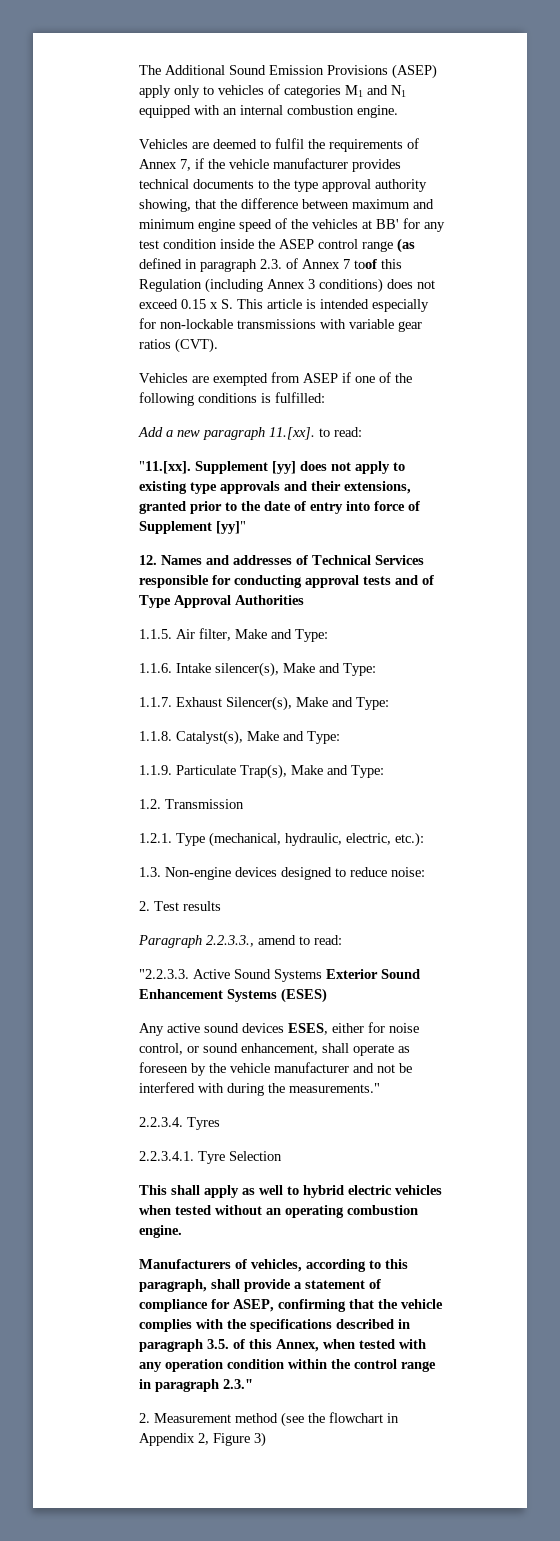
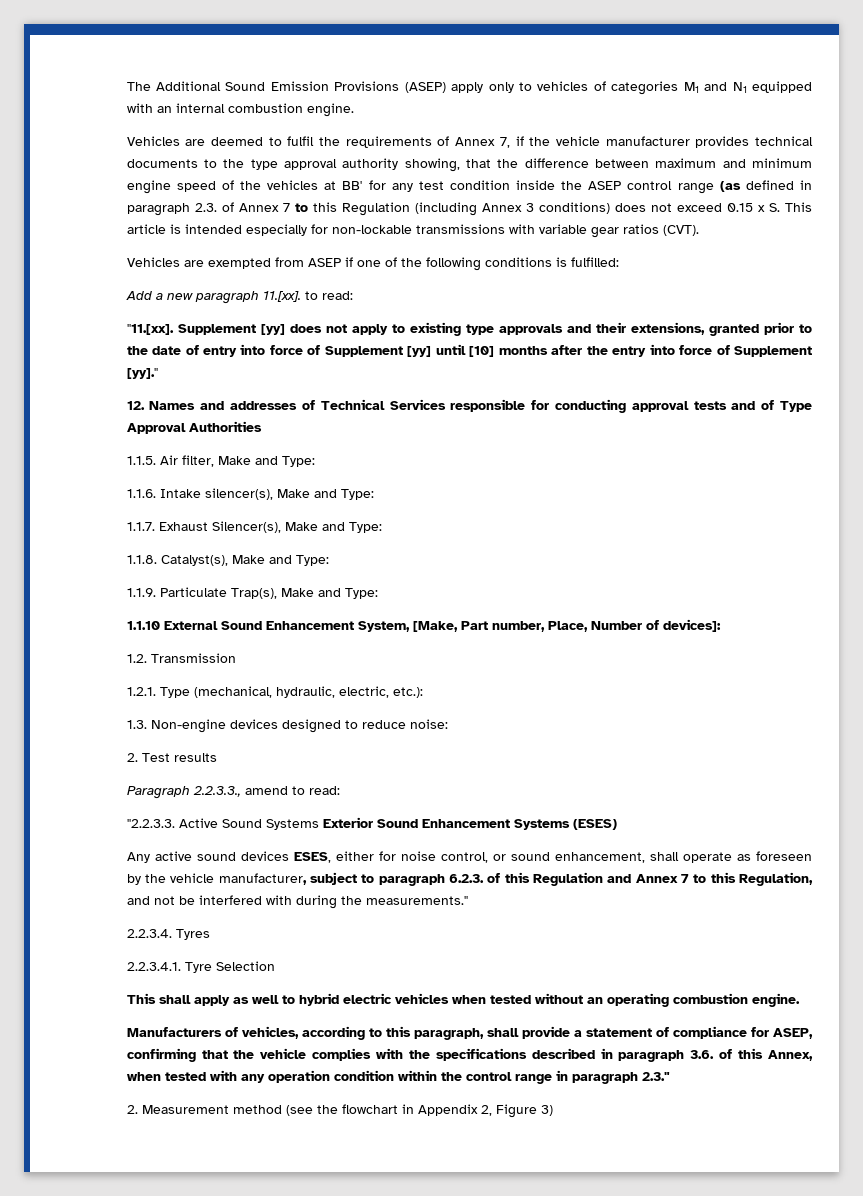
- Vehicles are deemed to fulfil the requirements of Annex 7, if the vehicle manufacturer provides technical documents to the type approval authority showing, that the difference between maximum and minimum engine speed of the vehicles at BB' for any test condition inside the ASEP control range (as defined in paragraph 2.3. of Annex 7 toof this Regulation (including Annex 3 conditions) does not exceed 0.15 x S. This article is intended especially for non-lockable transmissions with variable gear ratios (CVT).
+ Vehicles are deemed to fulfil the requirements of Annex 7, if the vehicle manufacturer provides technical documents to the type approval authority showing, that the difference between maximum and minimum engine speed of the vehicles at BB' for any test condition inside the ASEP control range (as defined in paragraph 2.3. of Annex 7 to this Regulation (including Annex 3 conditions) does not exceed 0.15 x S. This article is intended especially for non-lockable transmissions with variable gear ratios (CVT).
- "11.[xx]. Supplement [yy] does not apply to existing type approvals and their extensions, granted prior to the date of entry into force of Supplement [yy]"
+ "11.[xx]. Supplement [yy] does not apply to existing type approvals and their extensions, granted prior to the date of entry into force of Supplement [yy] until [10] months after the entry into force of Supplement [yy]."
+ 1.1.10 External Sound Enhancement System, [Make, Part number, Place, Number of devices]:
- Any active sound devices ESES, either for noise control, or sound enhancement, shall operate as foreseen by the vehicle manufacturer and not be interfered with during the measurements."
+ Any active sound devices ESES, either for noise control, or sound enhancement, shall operate as foreseen by the vehicle manufacturer, subject to paragraph 6.2.3. of this Regulation and Annex 7 to this Regulation, and not be interfered with during the measurements."
- Manufacturers of vehicles, according to this paragraph, shall provide a statement of compliance for ASEP, confirming that the vehicle complies with the specifications described in paragraph 3.5. of this Annex, when tested with any operation condition within the control range in paragraph 2.3."
+ Manufacturers of vehicles, according to this paragraph, shall provide a statement of compliance for ASEP, confirming that the vehicle complies with the specifications described in paragraph 3.6. of this Annex, when tested with any operation condition within the control range in paragraph 2.3."

